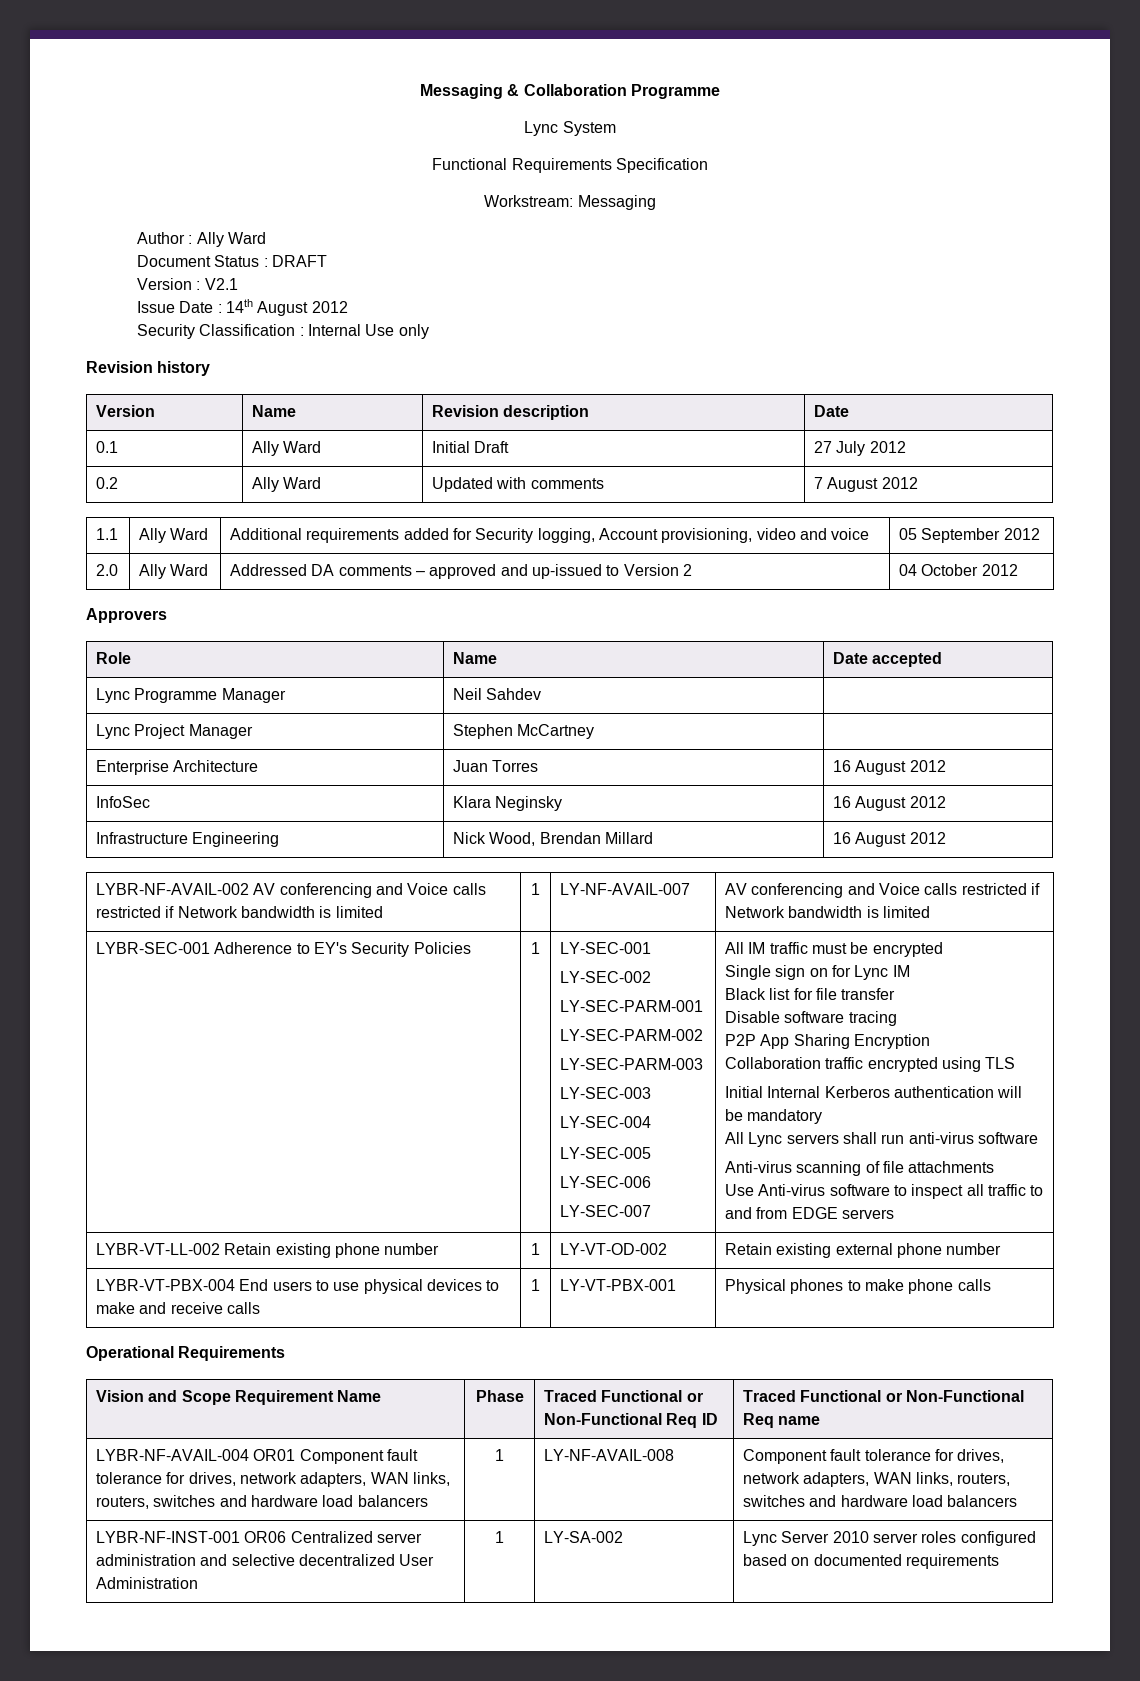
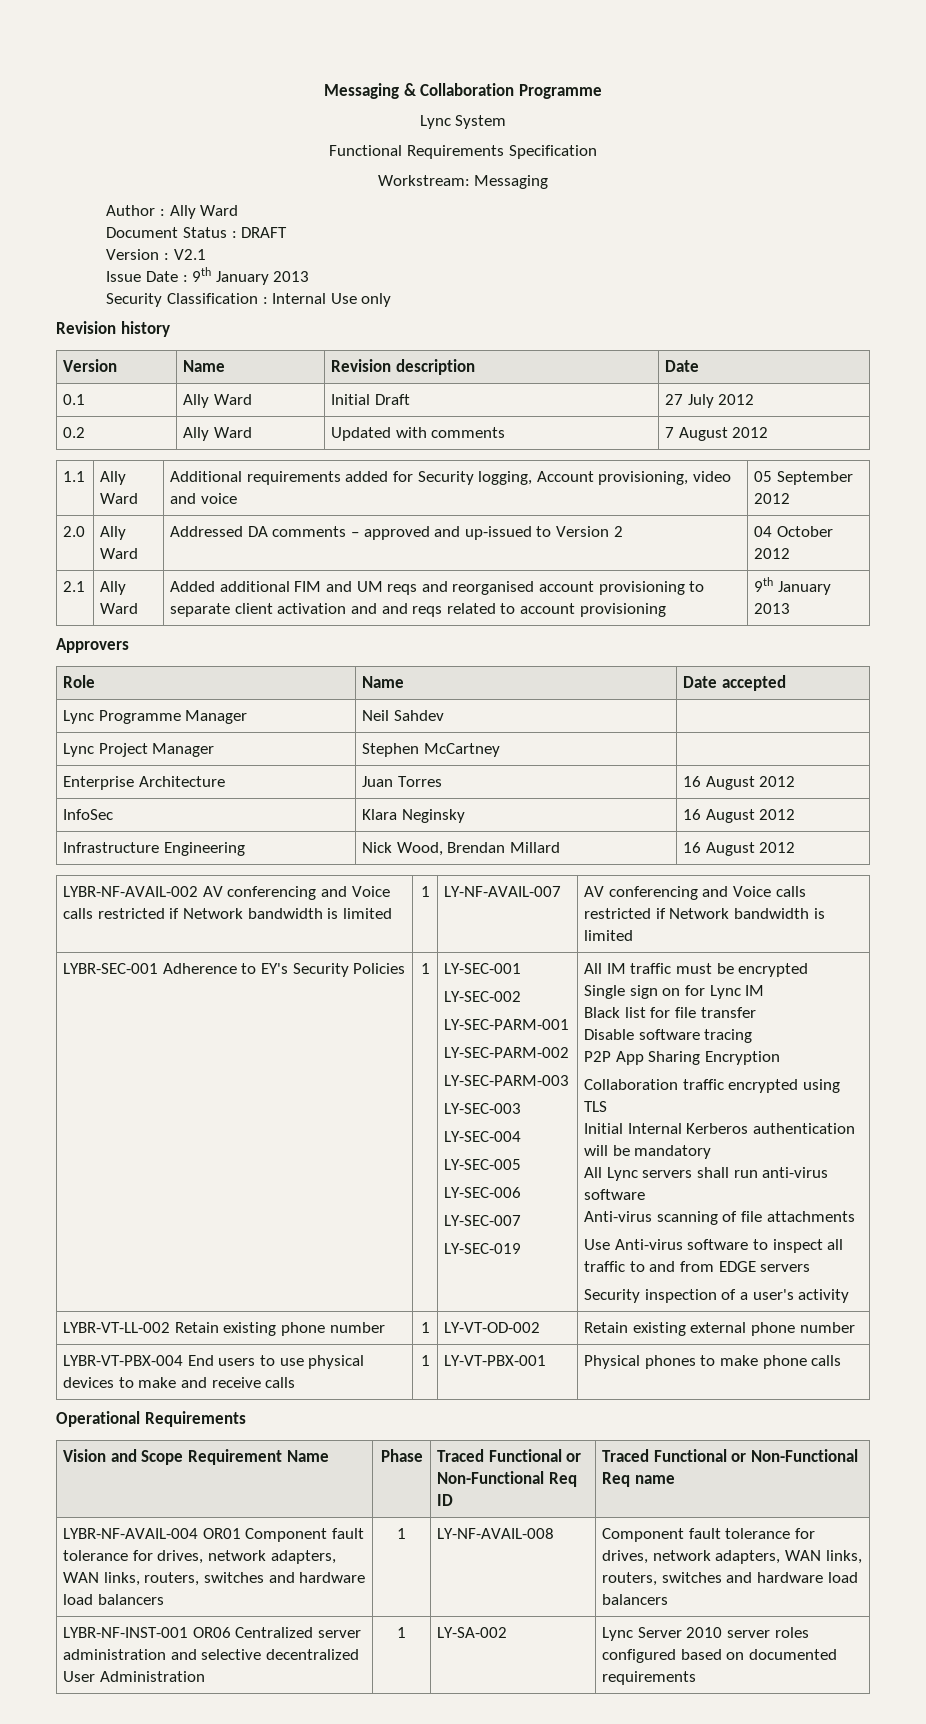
- Issue Date : 14th August 2012
+ Issue Date : 9th January 2013
+ 2.1 | Ally Ward | Added additional FIM and UM reqs and reorganised account provisioning to separate client activation and and reqs related to account provisioning | 9th January 2013
+ LY-SEC-019
+ Security inspection of a user's activity

